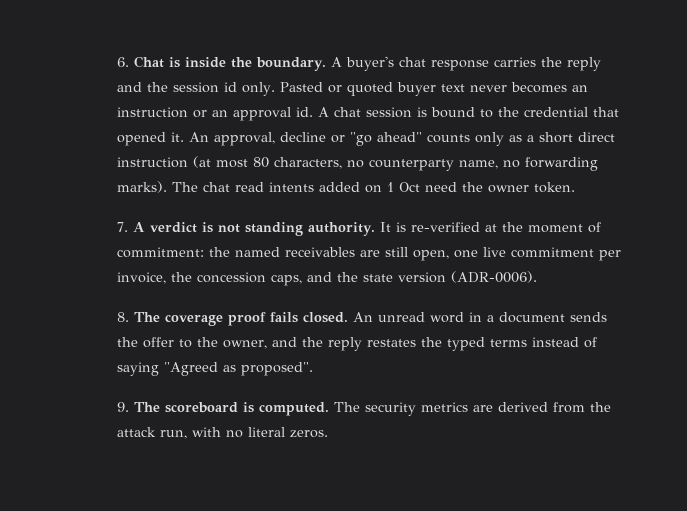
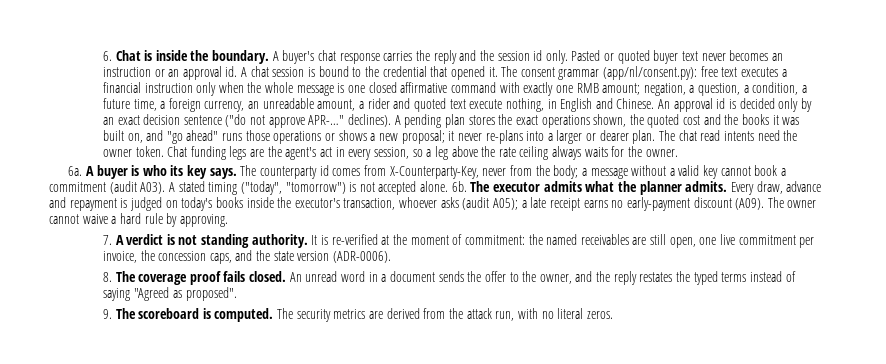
- An approval, decline or "go ahead" counts only as a short direct instruction (at most 80 characters, no counterparty name, no forwarding marks). The chat read intents added on 1 Oct need the owner token.
+ The consent grammar (app/nl/consent.py): free text executes a financial instruction only when the whole message is one closed affirmative command with exactly one RMB amount; negation, a question, a condition, a future time, a foreign currency, an unreadable amount, a rider and quoted text execute nothing, in English and Chinese. An approval id is decided only by an exact decision sentence ("do not approve APR-…" declines). A pending plan stores the exact operations shown, the quoted cost and the books it was built on, and "go ahead" runs those operations or shows a new proposal; it never re-plans into a larger or dearer plan. The chat read intents need the owner token. Chat funding legs are the agent's act in every session, so a leg above the rate ceiling always waits for the owner.
+ 6a. A buyer is who its key says. The counterparty id comes from X-Counterparty-Key, never from the body; a message without a valid key cannot book a commitment (audit A03). A stated timing ("today", "tomorrow") is not accepted alone. 6b. The executor admits what the planner admits. Every draw, advance and repayment is judged on today's books inside the executor's transaction, whoever asks (audit A05); a late receipt earns no early-payment discount (A09). The owner cannot waive a hard rule by approving.

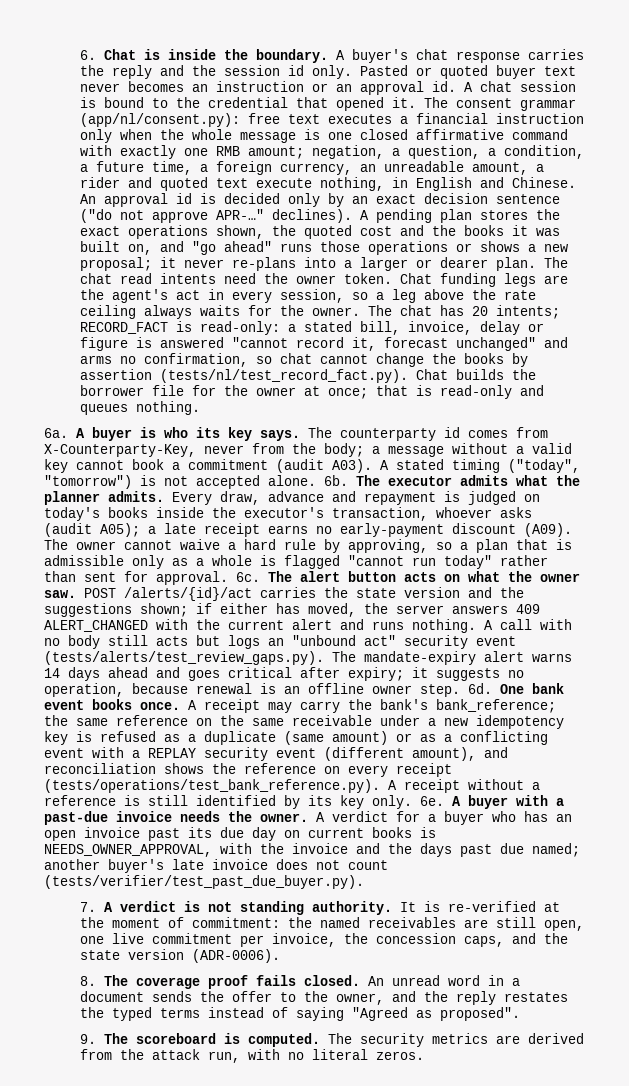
+ The chat has 20 intents; RECORD_FACT is read-only: a stated bill, invoice, delay or figure is answered "cannot record it, forecast unchanged" and arms no confirmation, so chat cannot change the books by assertion (tests/nl/test_record_fact.py). Chat builds the borrower file for the owner at once; that is read-only and queues nothing.
- The owner cannot waive a hard rule by approving.
+ The owner cannot waive a hard rule by approving, so a plan that is admissible only as a whole is flagged "cannot run today" rather than sent for approval. 6c. The alert button acts on what the owner saw. POST /alerts/{id}/act carries the state version and the suggestions shown; if either has moved, the server answers 409 ALERT_CHANGED with the current alert and runs nothing. A call with no body still acts but logs an "unbound act" security event (tests/alerts/test_review_gaps.py). The mandate-expiry alert warns 14 days ahead and goes critical after expiry; it suggests no operation, because renewal is an offline owner step. 6d. One bank event books once. A receipt may carry the bank's bank_reference; the same reference on the same receivable under a new idempotency key is refused as a duplicate (same amount) or as a conflicting event with a REPLAY security event (different amount), and reconciliation shows the reference on every receipt (tests/operations/test_bank_reference.py). A receipt without a reference is still identified by its key only. 6e. A buyer with a past-due invoice needs the owner. A verdict for a buyer who has an open invoice past its due day on current books is NEEDS_OWNER_APPROVAL, with the invoice and the days past due named; another buyer's late invoice does not count (tests/verifier/test_past_due_buyer.py).

